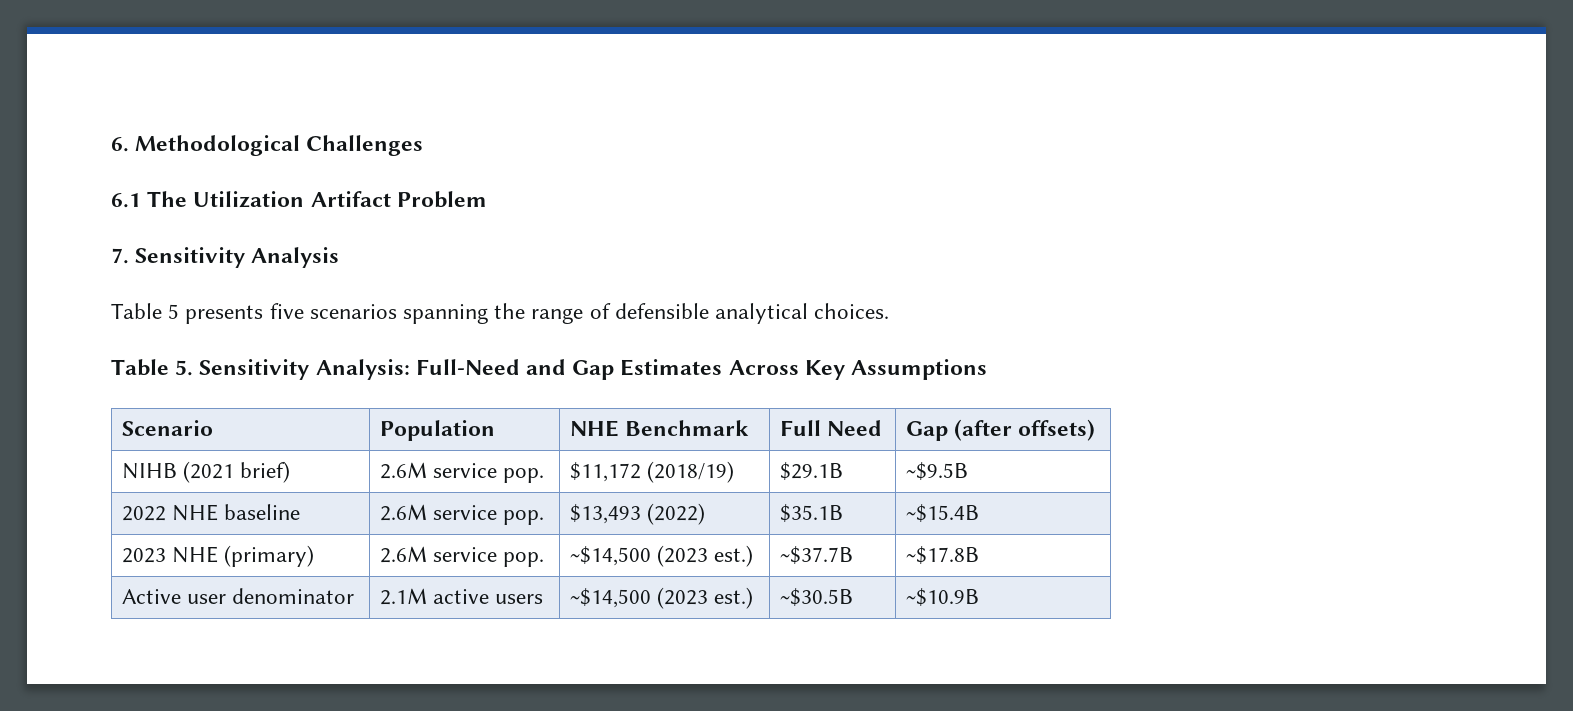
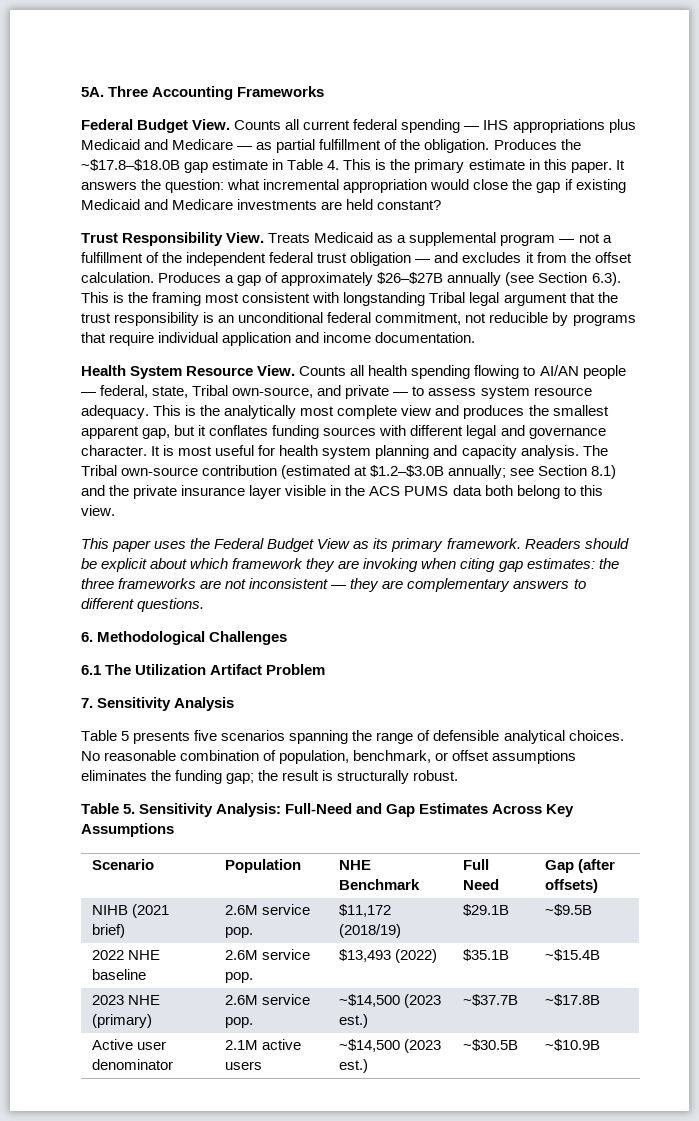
+ 5A. Three Accounting Frameworks
+ Federal Budget View. Counts all current federal spending — IHS appropriations plus Medicaid and Medicare — as partial fulfillment of the obligation. Produces the ~$17.8–$18.0B gap estimate in Table 4. This is the primary estimate in this paper. It answers the question: what incremental appropriation would close the gap if existing Medicaid and Medicare investments are held constant?
+ Trust Responsibility View. Treats Medicaid as a supplemental program — not a fulfillment of the independent federal trust obligation — and excludes it from the offset calculation. Produces a gap of approximately $26–$27B annually (see Section 6.3). This is the framing most consistent with longstanding Tribal legal argument that the trust responsibility is an unconditional federal commitment, not reducible by programs that require individual application and income documentation.
+ Health System Resource View. Counts all health spending flowing to AI/AN people — federal, state, Tribal own-source, and private — to assess system resource adequacy. This is the analytically most complete view and produces the smallest apparent gap, but it conflates funding sources with different legal and governance character. It is most useful for health system planning and capacity analysis. The Tribal own-source contribution (estimated at $1.2–$3.0B annually; see Section 8.1) and the private insurance layer visible in the ACS PUMS data both belong to this view.
+ This paper uses the Federal Budget View as its primary framework. Readers should be explicit about which framework they are invoking when citing gap estimates: the three frameworks are not inconsistent — they are complementary answers to different questions.
+ No reasonable combination of population, benchmark, or offset assumptions eliminates the funding gap; the result is structurally robust.

